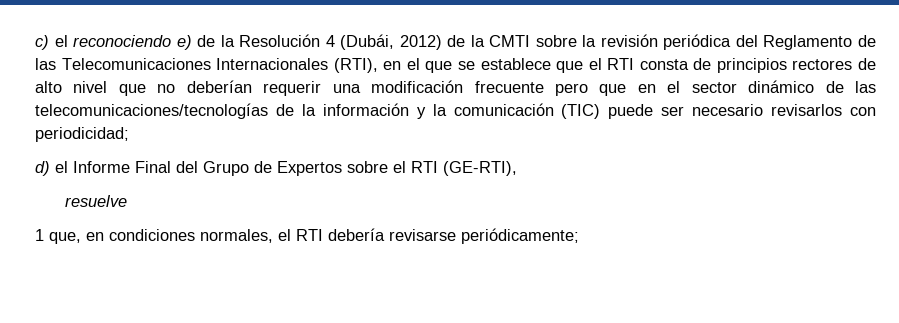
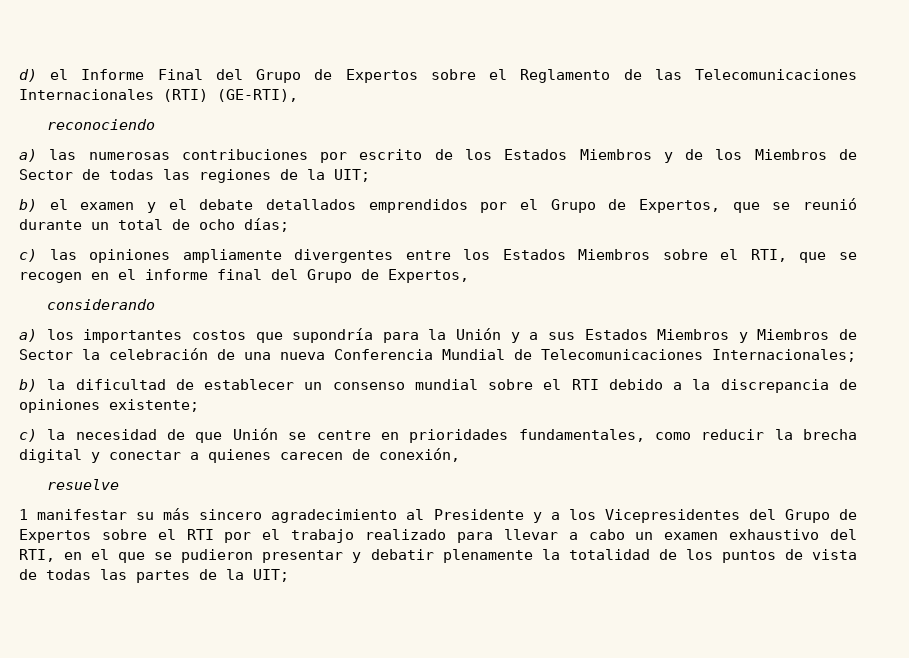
- c) el reconociendo e) de la Resolución 4 (Dubái, 2012) de la CMTI sobre la revisión periódica del Reglamento de las Telecomunicaciones Internacionales (RTI), en el que se establece que el RTI consta de principios rectores de alto nivel que no deberían requerir una modificación frecuente pero que en el sector dinámico de las telecomunicaciones/tecnologías de la información y la comunicación (TIC) puede ser necesario revisarlos con periodicidad;
- d) el Informe Final del Grupo de Expertos sobre el RTI (GE-RTI),
+ d) el Informe Final del Grupo de Expertos sobre el Reglamento de las Telecomunicaciones Internacionales (RTI) (GE-RTI),
+ reconociendo
+ a) las numerosas contribuciones por escrito de los Estados Miembros y de los Miembros de Sector de todas las regiones de la UIT;
+ b) el examen y el debate detallados emprendidos por el Grupo de Expertos, que se reunió durante un total de ocho días;
+ c) las opiniones ampliamente divergentes entre los Estados Miembros sobre el RTI, que se recogen en el informe final del Grupo de Expertos,
+ considerando
+ a) los importantes costos que supondría para la Unión y a sus Estados Miembros y Miembros de Sector la celebración de una nueva Conferencia Mundial de Telecomunicaciones Internacionales;
+ b) la dificultad de establecer un consenso mundial sobre el RTI debido a la discrepancia de opiniones existente;
+ c) la necesidad de que Unión se centre en prioridades fundamentales, como reducir la brecha digital y conectar a quienes carecen de conexión,
  resuelve
- 1 que, en condiciones normales, el RTI debería revisarse periódicamente;
+ 1 manifestar su más sincero agradecimiento al Presidente y a los Vicepresidentes del Grupo de Expertos sobre el RTI por el trabajo realizado para llevar a cabo un examen exhaustivo del RTI, en el que se pudieron presentar y debatir plenamente la totalidad de los puntos de vista de todas las partes de la UIT;

